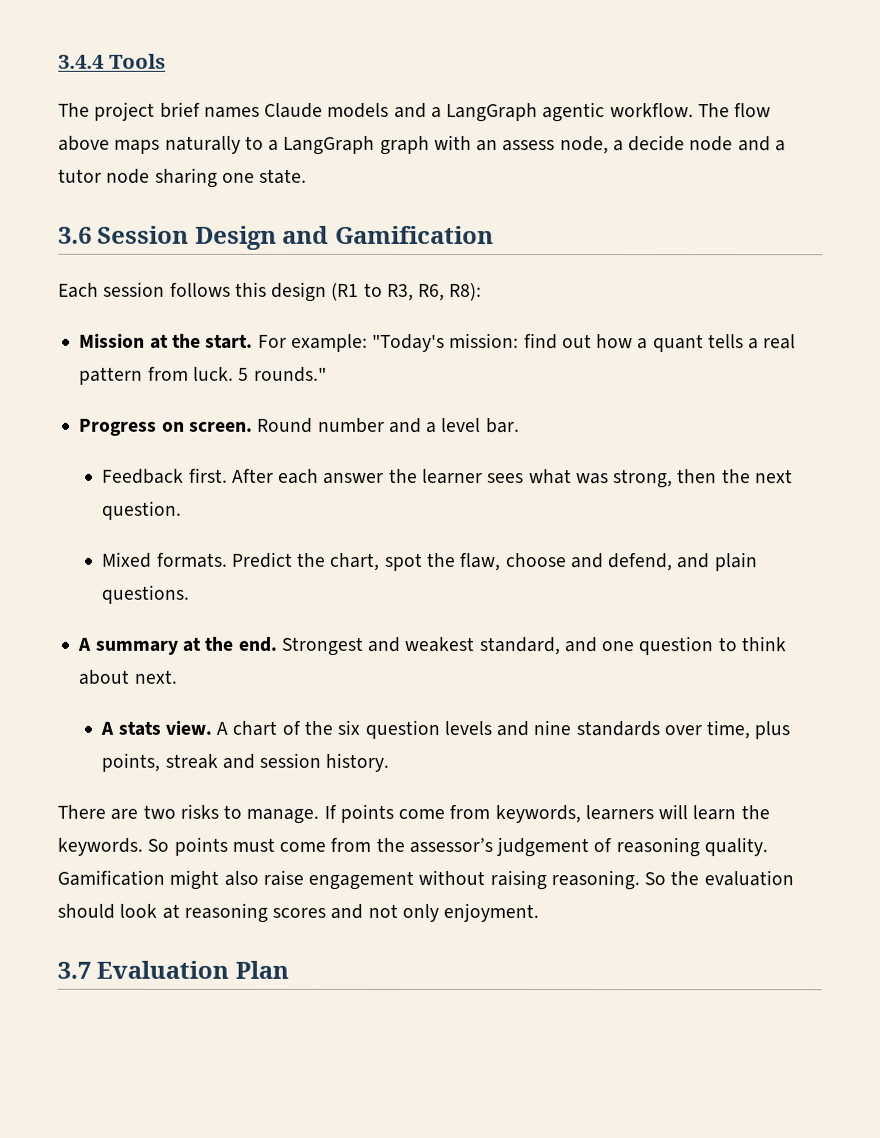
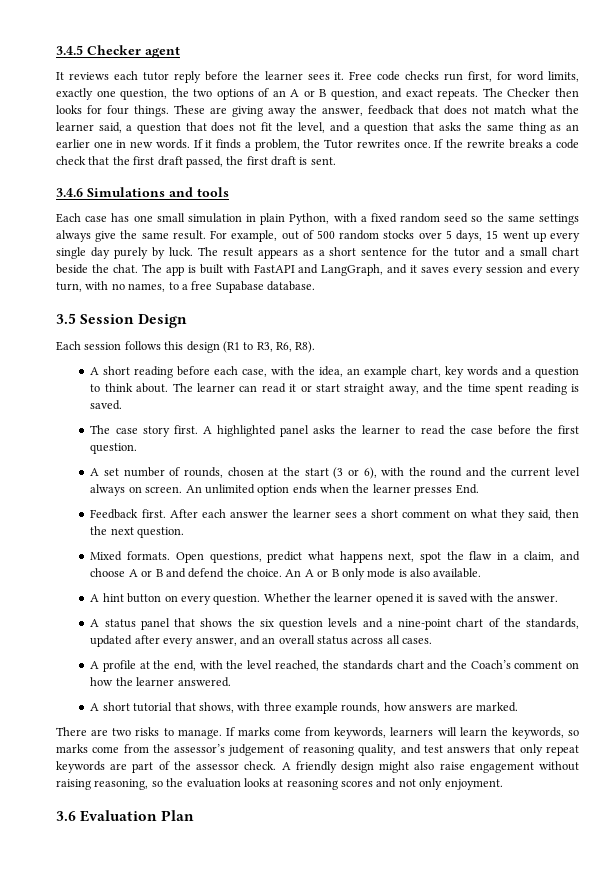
- 3.4.4 Tools
- The project brief names Claude models and a LangGraph agentic workflow. The flow above maps naturally to a LangGraph graph with an assess node, a decide node and a tutor node sharing one state.
- 3.6 Session Design and Gamification
+ 3.4.5 Checker agent
+ It reviews each tutor reply before the learner sees it. Free code checks run first, for word limits, exactly one question, the two options of an A or B question, and exact repeats. The Checker then looks for four things. These are giving away the answer, feedback that does not match what the learner said, a question that does not fit the level, and a question that asks the same thing as an earlier one in new words. If it finds a problem, the Tutor rewrites once. If the rewrite breaks a code check that the first draft passed, the first draft is sent.
+ 3.4.6 Simulations and tools
+ Each case has one small simulation in plain Python, with a fixed random seed so the same settings always give the same result. For example, out of 500 random stocks over 5 days, 15 went up every single day purely by luck. The result appears as a short sentence for the tutor and a small chart beside the chat. The app is built with FastAPI and LangGraph, and it saves every session and every turn, with no names, to a free Supabase database.
+ 3.5 Session Design
- Each session follows this design (R1 to R3, R6, R8):
- Mission at the start. For example: "Today's mission: find out how a quant tells a real pattern from luck. 5 rounds."
- Progress on screen. Round number and a level bar.
+ Each session follows this design (R1 to R3, R6, R8).
+ A short reading before each case, with the idea, an example chart, key words and a question to think about. The learner can read it or start straight away, and the time spent reading is saved.
+ The case story first. A highlighted panel asks the learner to read the case before the first question.
+ A set number of rounds, chosen at the start (3 or 6), with the round and the current level always on screen. An unlimited option ends when the learner presses End.
- After each answer the learner sees what was strong, then the next question.
+ After each answer the learner sees a short comment on what they said, then the next question.
- Predict the chart, spot the flaw, choose and defend, and plain questions.
- A summary at the end. Strongest and weakest standard, and one question to think about next.
- A stats view. A chart of the six question levels and nine standards over time, plus points, streak and session history.
+ Open questions, predict what happens next, spot the flaw in a claim, and choose A or B and defend the choice. An A or B only mode is also available.
+ A hint button on every question. Whether the learner opened it is saved with the answer.
+ A status panel that shows the six question levels and a nine-point chart of the standards, updated after every answer, and an overall status across all cases.
+ A profile at the end, with the level reached, the standards chart and the Coach’s comment on how the learner answered.
+ A short tutorial that shows, with three example rounds, how answers are marked.
- If points come from keywords, learners will learn the keywords. So points must come from the assessor’s judgement of reasoning quality. Gamification might also raise engagement without raising reasoning. So the evaluation should look at reasoning scores and not only enjoyment.
+ If marks come from keywords, learners will learn the keywords, so marks come from the assessor’s judgement of reasoning quality, and test answers that only repeat keywords are part of the assessor check. A friendly design might also raise engagement without raising reasoning, so the evaluation looks at reasoning scores and not only enjoyment.
- 3.7 Evaluation Plan
+ 3.6 Evaluation Plan

